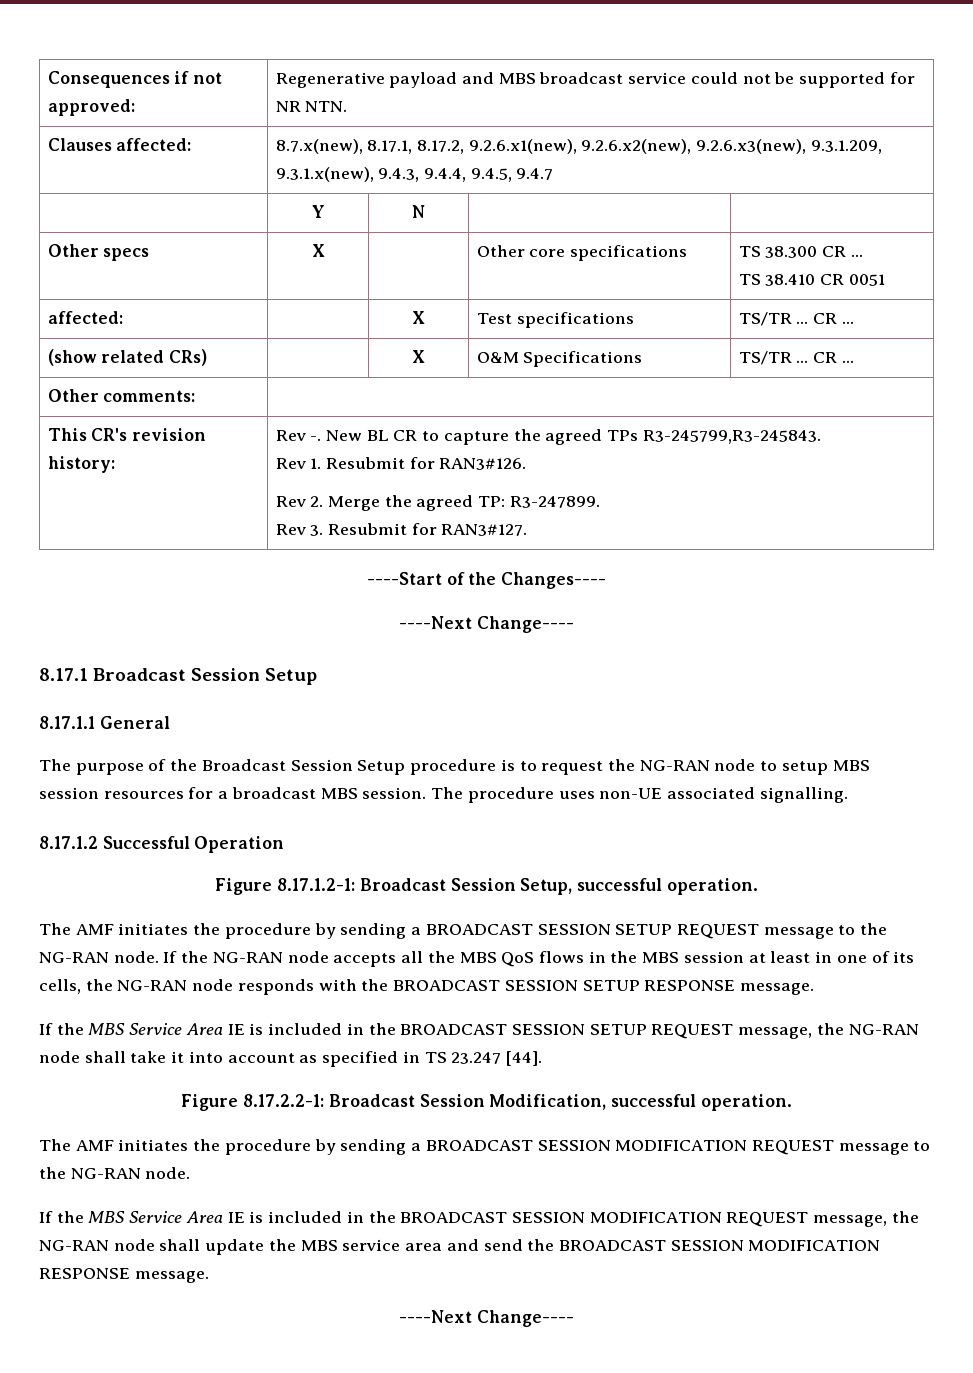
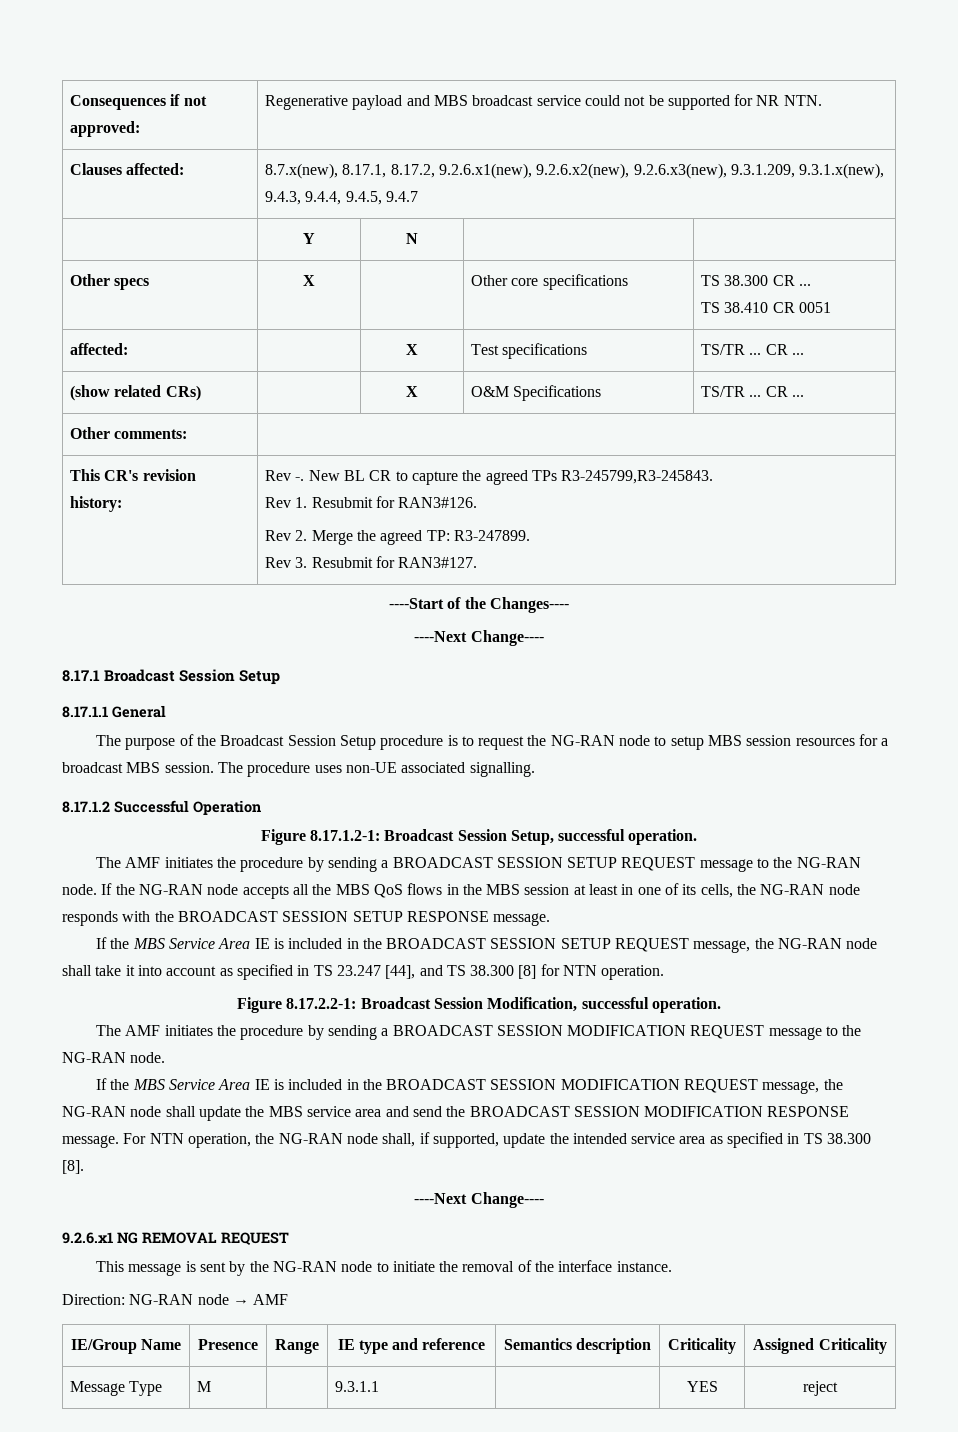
- If the MBS Service Area IE is included in the BROADCAST SESSION SETUP REQUEST message, the NG-RAN node shall take it into account as specified in TS 23.247 [44].
+ If the MBS Service Area IE is included in the BROADCAST SESSION SETUP REQUEST message, the NG-RAN node shall take it into account as specified in TS 23.247 [44], and TS 38.300 [8] for NTN operation.
- If the MBS Service Area IE is included in the BROADCAST SESSION MODIFICATION REQUEST message, the NG-RAN node shall update the MBS service area and send the BROADCAST SESSION MODIFICATION RESPONSE message.
+ If the MBS Service Area IE is included in the BROADCAST SESSION MODIFICATION REQUEST message, the NG-RAN node shall update the MBS service area and send the BROADCAST SESSION MODIFICATION RESPONSE message. For NTN operation, the NG-RAN node shall, if supported, update the intended service area as specified in TS 38.300 [8].
  ----Next Change----
+ 9.2.6.x1 NG REMOVAL REQUEST
+ This message is sent by the NG-RAN node to initiate the removal of the interface instance.
+ Direction: NG-RAN node → AMF
+ IE/Group Name | Presence | Range | IE type and reference | Semantics description | Criticality | Assigned Criticality
+ Message Type | M | | 9.3.1.1 | | YES | reject

